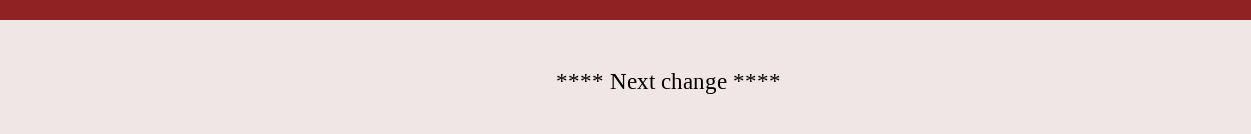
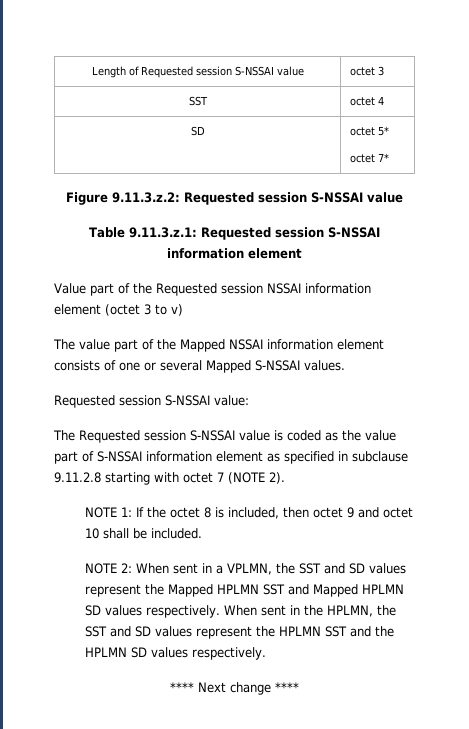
+ Length of Requested session S-NSSAI value | octet 3
+ SST | octet 4
+ SD | octet 5*
+ octet 7*
+ Figure 9.11.3.z.2: Requested session S-NSSAI value
+ Table 9.11.3.z.1: Requested session S-NSSAI information element
+ Value part of the Requested session NSSAI information element (octet 3 to v)
+ The value part of the Mapped NSSAI information element consists of one or several Mapped S-NSSAI values.
+ Requested session S-NSSAI value:
+ The Requested session S-NSSAI value is coded as the value part of S-NSSAI information element as specified in subclause 9.11.2.8 starting with octet 7 (NOTE 2).
+ NOTE 1: If the octet 8 is included, then octet 9 and octet 10 shall be included.
+ NOTE 2: When sent in a VPLMN, the SST and SD values represent the Mapped HPLMN SST and Mapped HPLMN SD values respectively. When sent in the HPLMN, the SST and SD values represent the HPLMN SST and the HPLMN SD values respectively.

